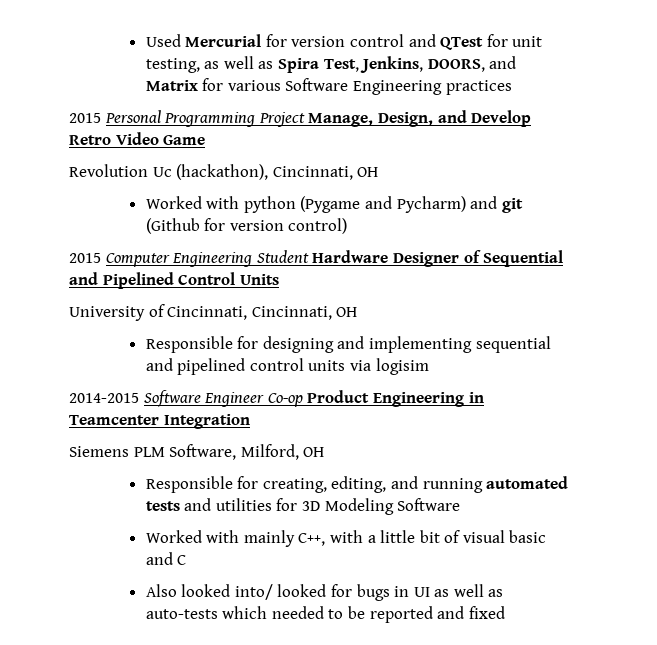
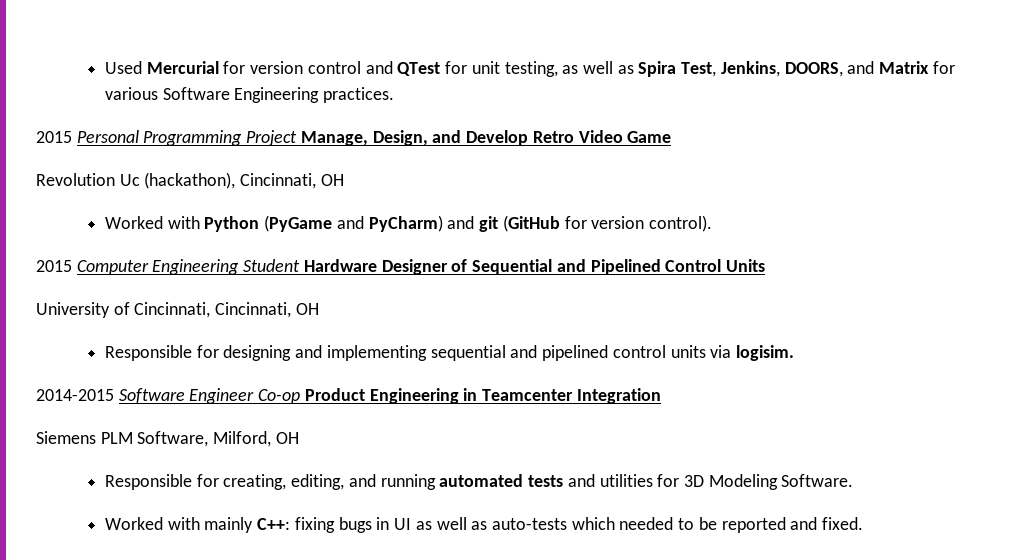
- Used Mercurial for version control and QTest for unit testing, as well as Spira Test, Jenkins, DOORS, and Matrix for various Software Engineering practices
+ Used Mercurial for version control and QTest for unit testing, as well as Spira Test, Jenkins, DOORS, and Matrix for various Software Engineering practices.
- Worked with python (Pygame and Pycharm) and git (Github for version control)
+ Worked with Python (PyGame and PyCharm) and git (GitHub for version control).
- Responsible for designing and implementing sequential and pipelined control units via logisim
+ Responsible for designing and implementing sequential and pipelined control units via logisim.
- Responsible for creating, editing, and running automated tests and utilities for 3D Modeling Software
+ Responsible for creating, editing, and running automated tests and utilities for 3D Modeling Software.
- Worked with mainly C++, with a little bit of visual basic and C
- Also looked into/ looked for bugs in UI as well as auto-tests which needed to be reported and fixed
+ Worked with mainly C++: fixing bugs in UI as well as auto-tests which needed to be reported and fixed.

